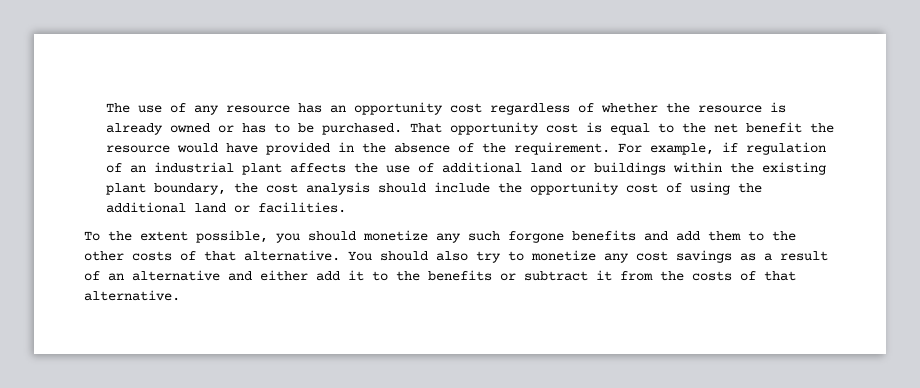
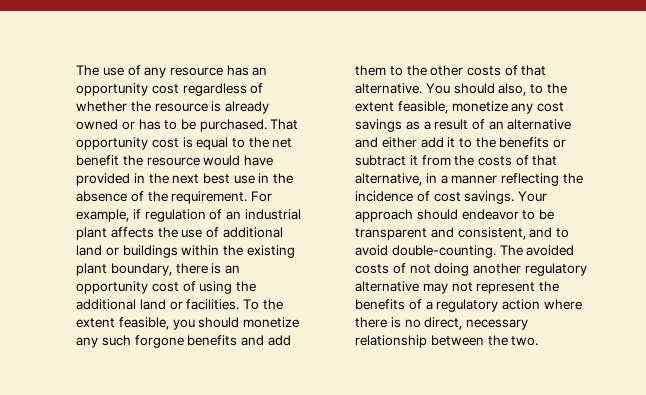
- That opportunity cost is equal to the net benefit the resource would have provided in the absence of the requirement.
+ That opportunity cost is equal to the net benefit the resource would have provided in the next best use in the absence of the requirement.
- For example, if regulation of an industrial plant affects the use of additional land or buildings within the existing plant boundary, the cost analysis should include the opportunity cost of using the additional land or facilities.
- To the extent possible, you should monetize any such forgone benefits and add them to the other costs of that alternative.
+ For example, if regulation of an industrial plant affects the use of additional land or buildings within the existing plant boundary, there is an opportunity cost of using the additional land or facilities. To the extent feasible, you should monetize any such forgone benefits and add them to the other costs of that alternative.
- You should also try to monetize any cost savings as a result of an alternative and either add it to the benefits or subtract it from the costs of that alternative.
+ You should also, to the extent feasible, monetize any cost savings as a result of an alternative and either add it to the benefits or subtract it from the costs of that alternative, in a manner reflecting the incidence of cost savings. Your approach should endeavor to be transparent and consistent, and to avoid double-counting. The avoided costs of not doing another regulatory alternative may not represent the benefits of a regulatory action where there is no direct, necessary relationship between the two.

